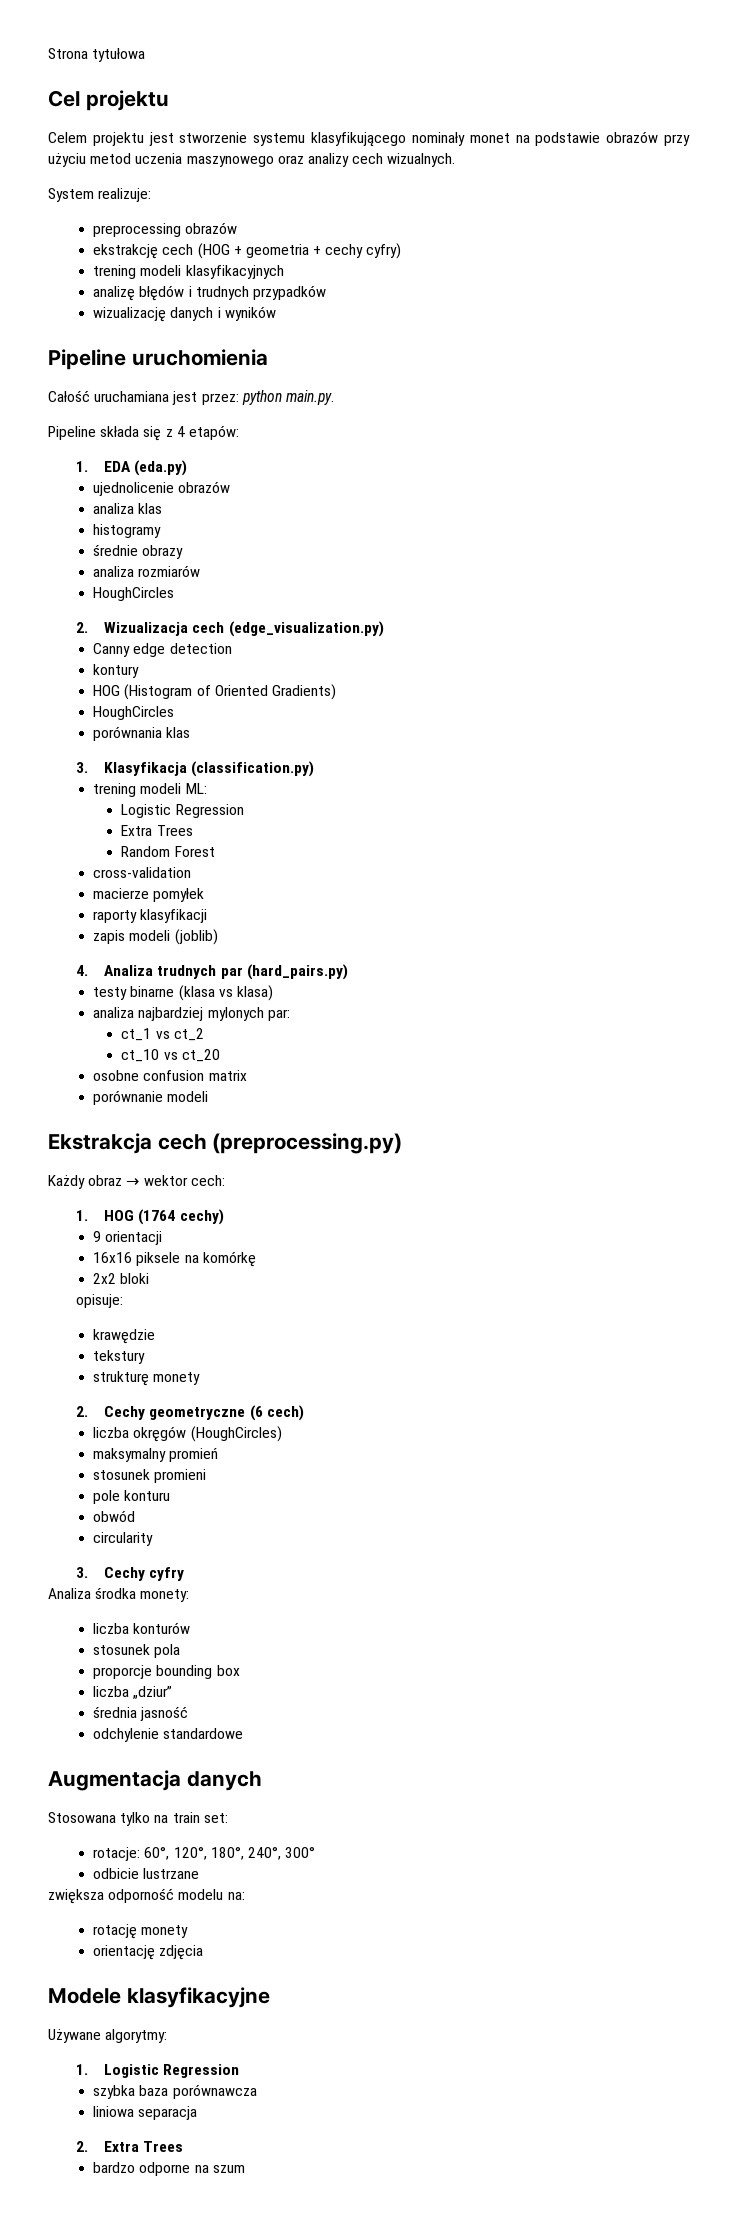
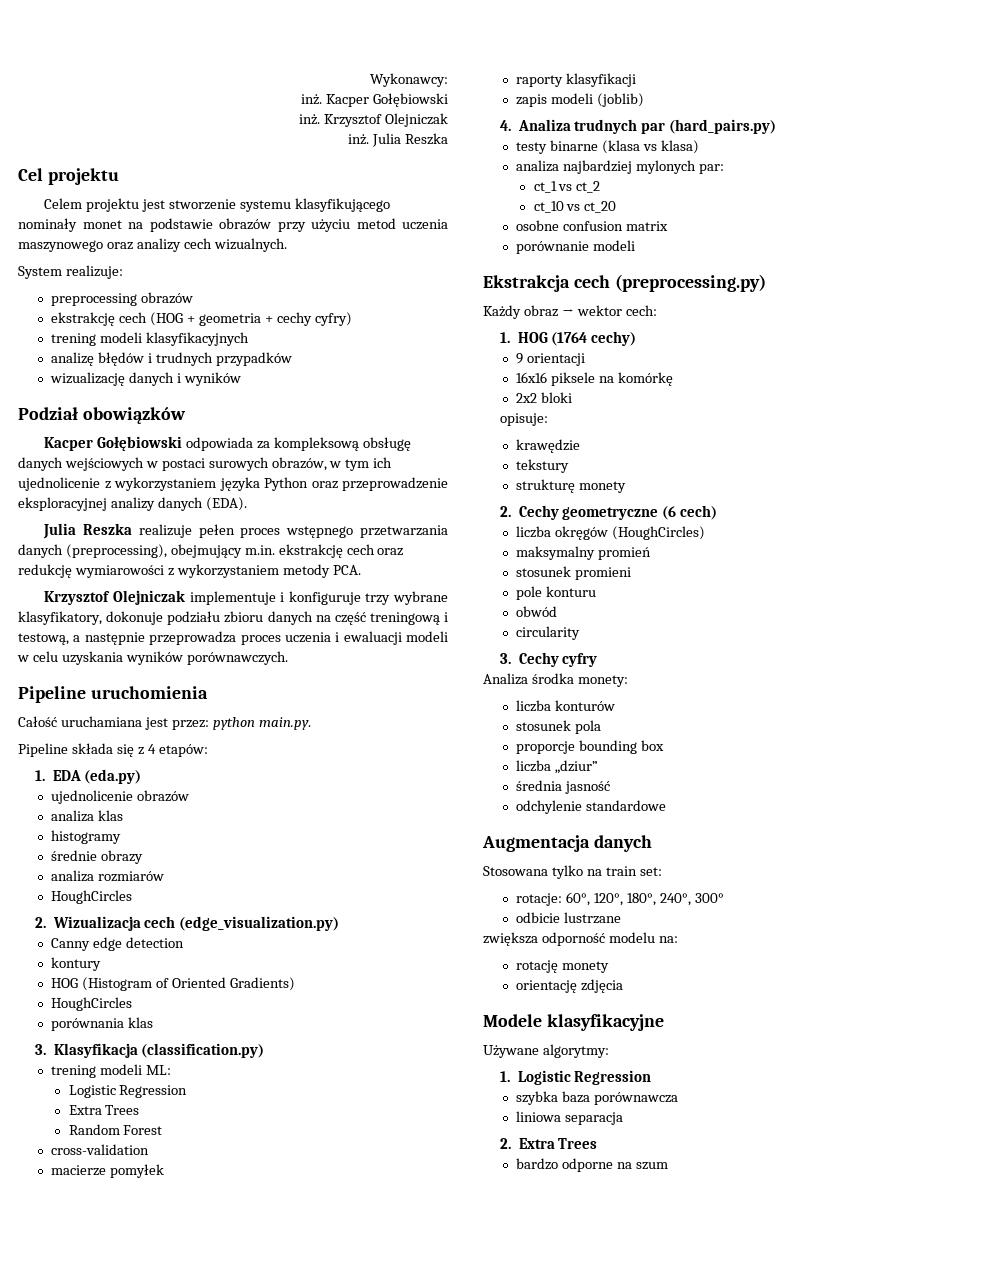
- Strona tytułowa
+ Wykonawcy:
+ inż. Kacper Gołębiowski
+ inż. Krzysztof Olejniczak
+ inż. Julia Reszka
+ Podział obowiązków
+ Kacper Gołębiowski odpowiada za kompleksową obsługę danych wejściowych w postaci surowych obrazów, w tym ich ujednolicenie z wykorzystaniem języka Python oraz przeprowadzenie eksploracyjnej analizy danych (EDA).
+ Julia Reszka realizuje pełen proces wstępnego przetwarzania danych (preprocessing), obejmujący m.in. ekstrakcję cech oraz redukcję wymiarowości z wykorzystaniem metody PCA.
+ Krzysztof Olejniczak implementuje i konfiguruje trzy wybrane klasyfikatory, dokonuje podziału zbioru danych na część treningową i testową, a następnie przeprowadza proces uczenia i ewaluacji modeli w celu uzyskania wyników porównawczych.

